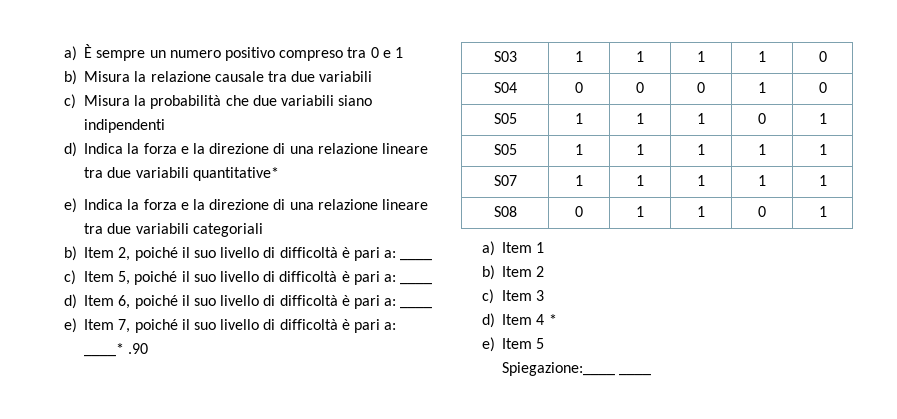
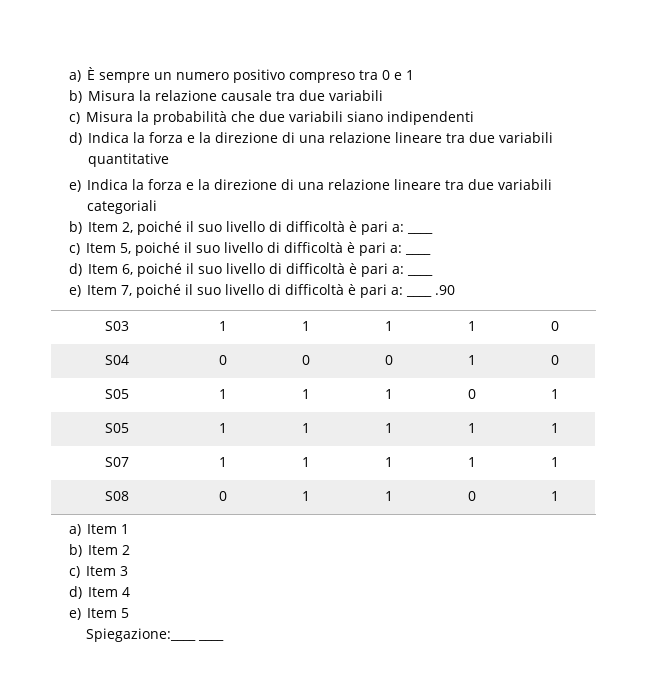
- d) Indica la forza e la direzione di una relazione lineare tra due variabili quantitative*
+ d) Indica la forza e la direzione di una relazione lineare tra due variabili quantitative
- e) Item 7, poiché il suo livello di difficoltà è pari a: ____* .90
+ e) Item 7, poiché il suo livello di difficoltà è pari a: ____ .90
- d) Item 4 *
+ d) Item 4

